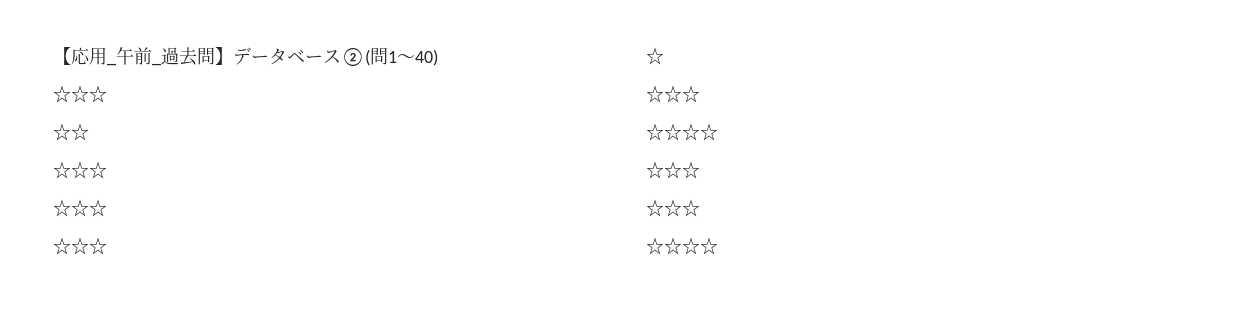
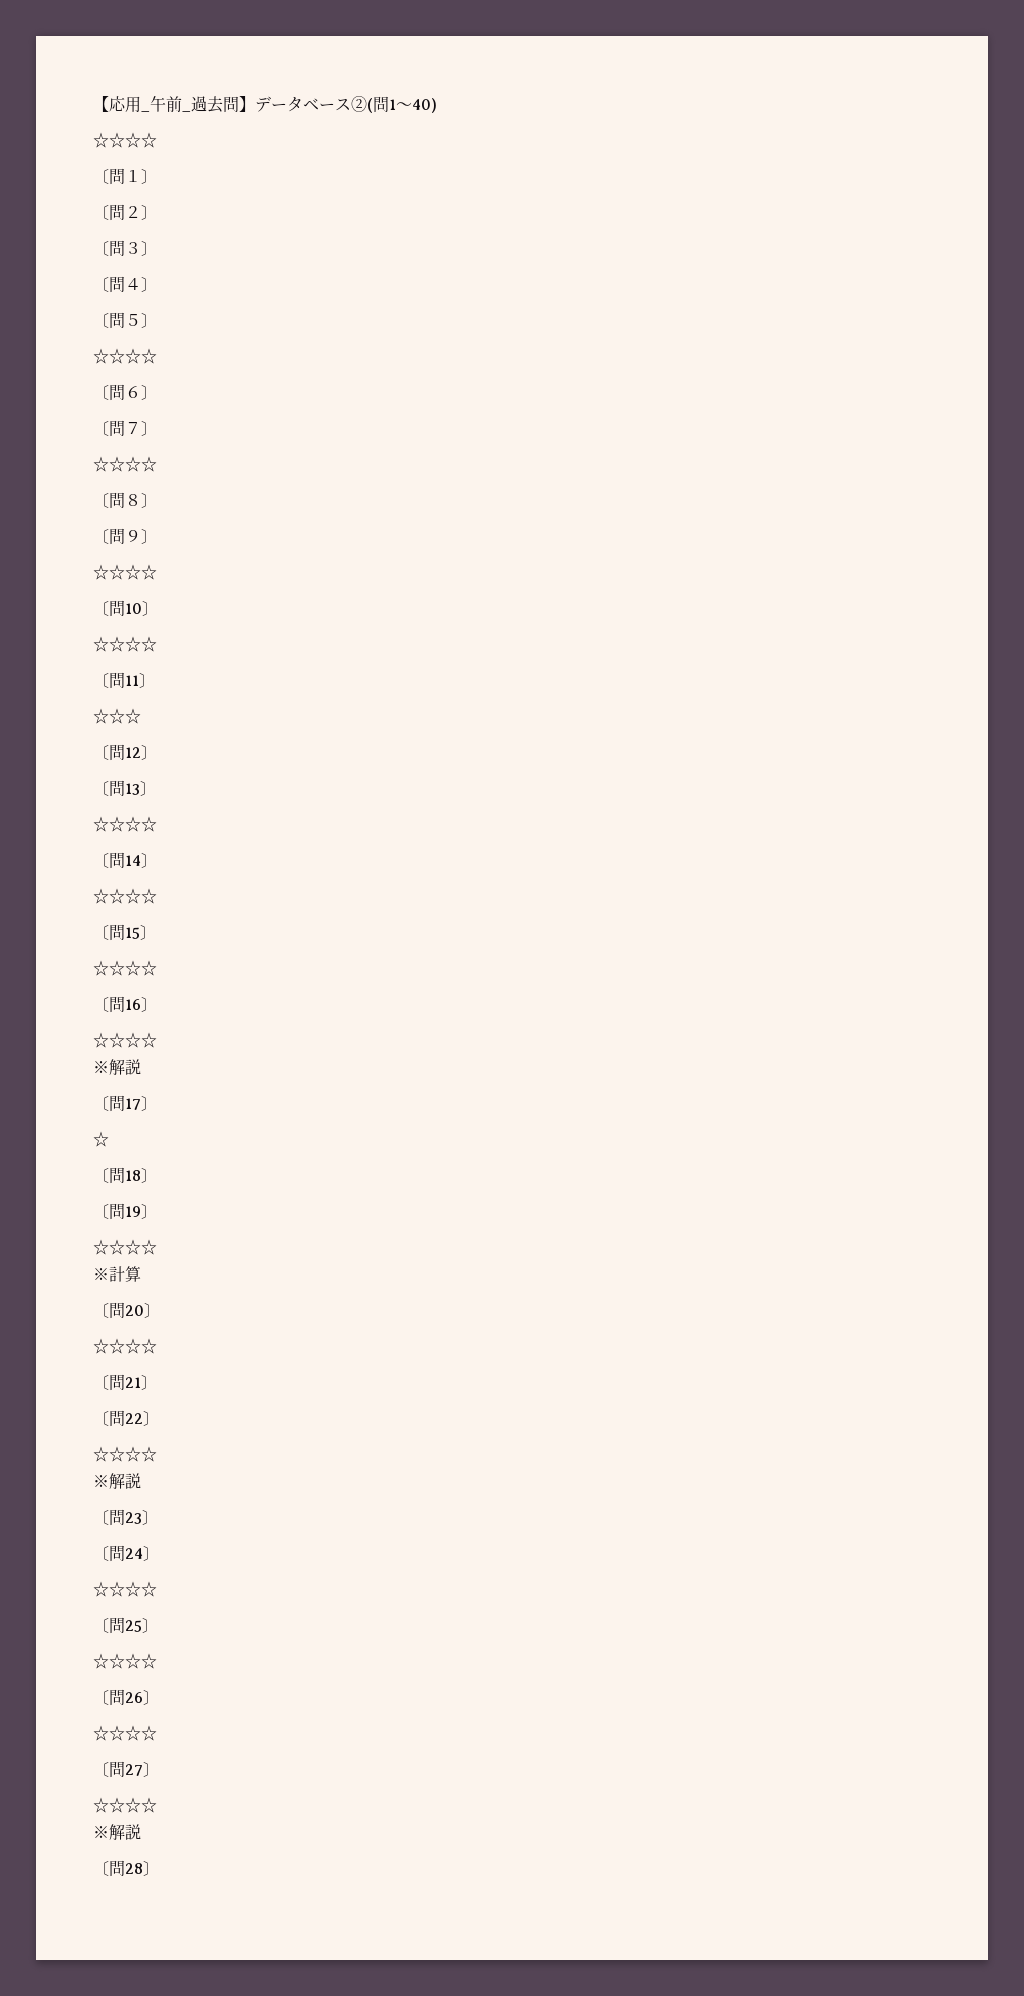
  【応用_午前_過去問】データベース②(問1～40)
+ ☆☆☆☆
+ 〔問１〕
+ 〔問２〕
+ 〔問３〕
+ 〔問４〕
+ 〔問５〕
+ ☆☆☆☆
+ 〔問６〕
+ 〔問７〕
+ ☆☆☆☆
+ 〔問８〕
+ 〔問９〕
+ ☆☆☆☆
+ 〔問10〕
+ ☆☆☆☆
+ 〔問11〕
  ☆☆☆
- ☆☆
- ☆☆☆
- ☆☆☆
- ☆☆☆
+ 〔問12〕
+ 〔問13〕
+ ☆☆☆☆
+ 〔問14〕
+ ☆☆☆☆
+ 〔問15〕
+ ☆☆☆☆
+ 〔問16〕
+ ☆☆☆☆
+ ※解説
+ 〔問17〕
  ☆
- ☆☆☆
+ 〔問18〕
+ 〔問19〕
  ☆☆☆☆
- ☆☆☆
- ☆☆☆
+ ※計算
+ 〔問20〕
  ☆☆☆☆
+ 〔問21〕
+ 〔問22〕
+ ☆☆☆☆
+ ※解説
+ 〔問23〕
+ 〔問24〕
+ ☆☆☆☆
+ 〔問25〕
+ ☆☆☆☆
+ 〔問26〕
+ ☆☆☆☆
+ 〔問27〕
+ ☆☆☆☆
+ ※解説
+ 〔問28〕

